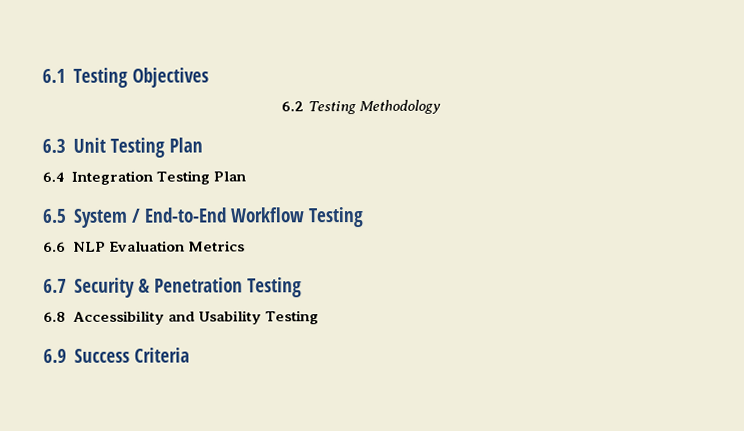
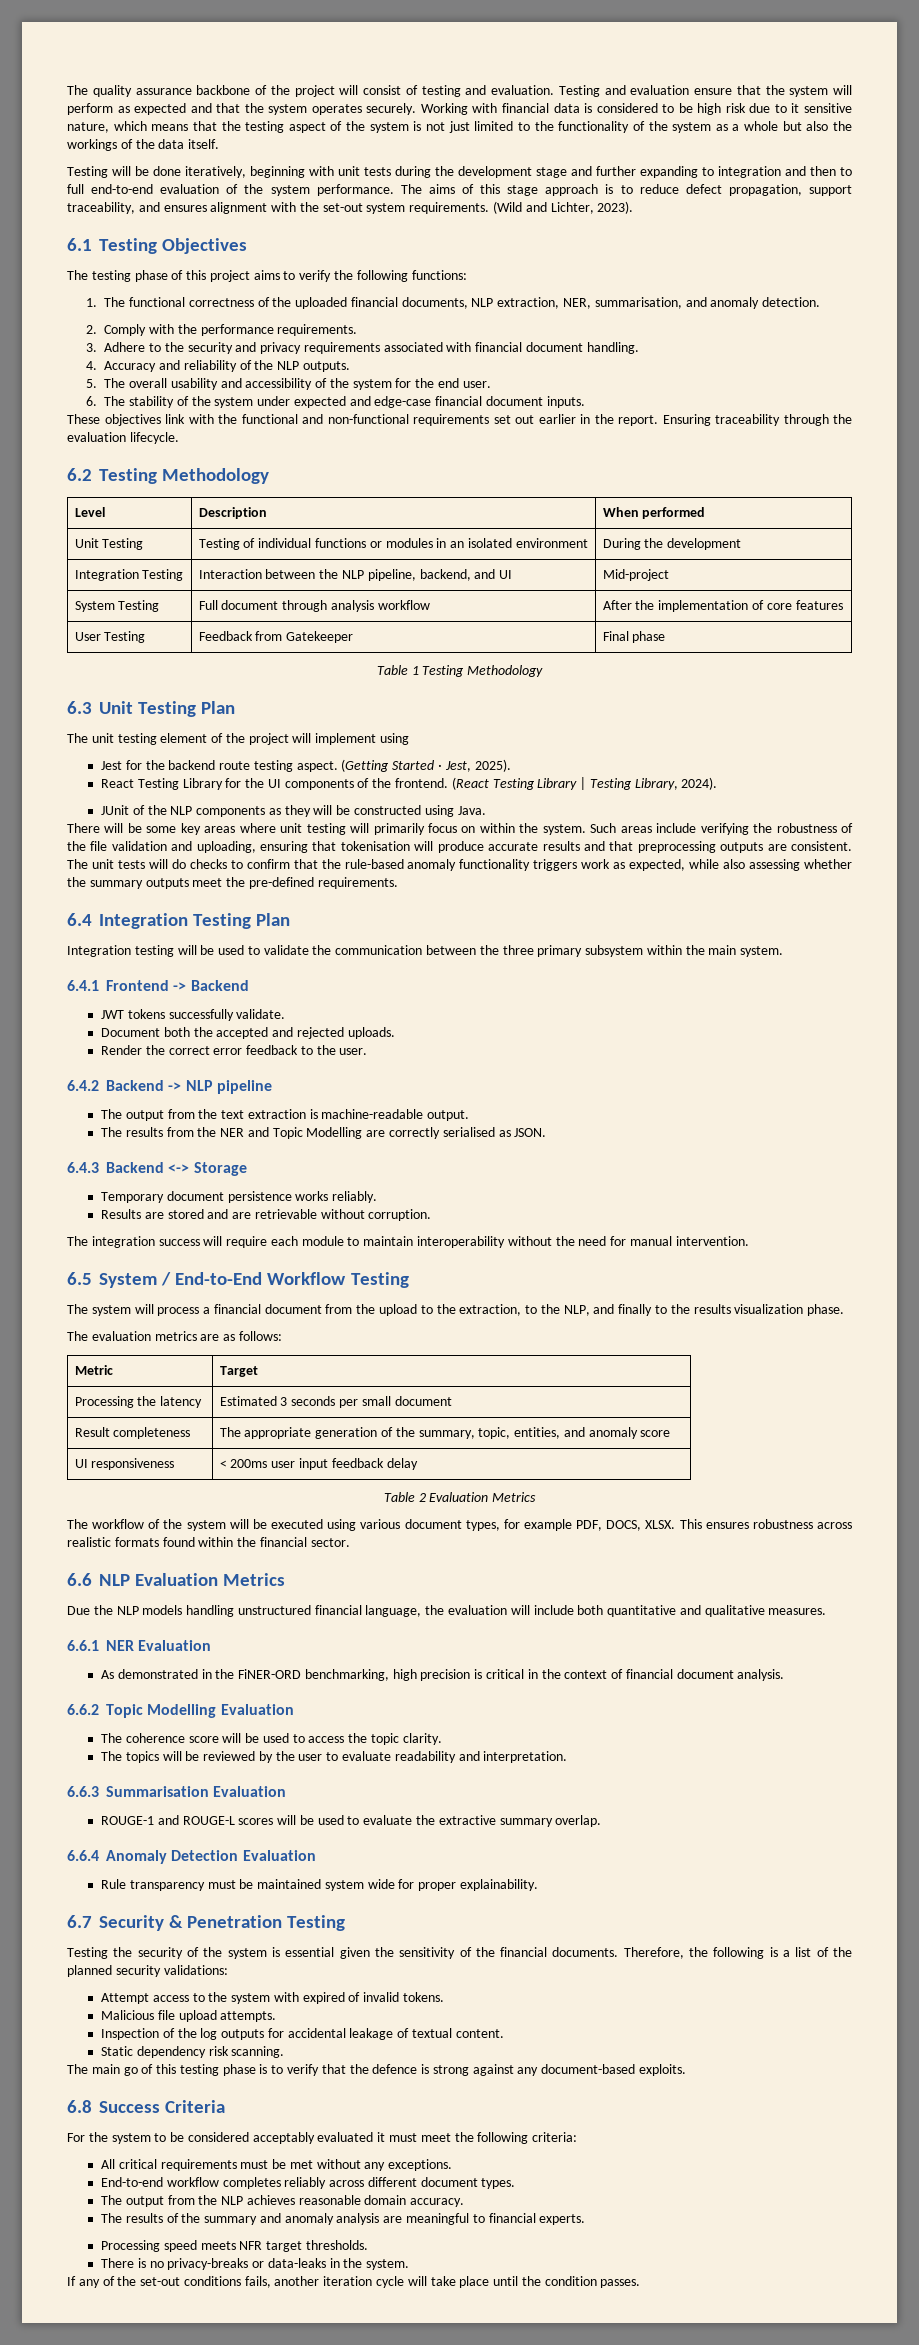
+ The quality assurance backbone of the project will consist of testing and evaluation. Testing and evaluation ensure that the system will perform as expected and that the system operates securely. Working with financial data is considered to be high risk due to it sensitive nature, which means that the testing aspect of the system is not just limited to the functionality of the system as a whole but also the workings of the data itself.
+ Testing will be done iteratively, beginning with unit tests during the development stage and further expanding to integration and then to full end-to-end evaluation of the system performance. The aims of this stage approach is to reduce defect propagation, support traceability, and ensures alignment with the set-out system requirements. (Wild and Lichter, 2023).
  6.1 Testing Objectives
+ The testing phase of this project aims to verify the following functions:
+ 1. The functional correctness of the uploaded financial documents, NLP extraction, NER, summarisation, and anomaly detection.
+ 2. Comply with the performance requirements.
+ 3. Adhere to the security and privacy requirements associated with financial document handling.
+ 4. Accuracy and reliability of the NLP outputs.
+ 5. The overall usability and accessibility of the system for the end user.
+ 6. The stability of the system under expected and edge-case financial document inputs.
+ These objectives link with the functional and non-functional requirements set out earlier in the report. Ensuring traceability through the evaluation lifecycle.
  6.2 Testing Methodology
+ Level | Description | When performed
+ Unit Testing | Testing of individual functions or modules in an isolated environment | During the development
+ Integration Testing | Interaction between the NLP pipeline, backend, and UI | Mid-project
+ System Testing | Full document through analysis workflow | After the implementation of core features
+ User Testing | Feedback from Gatekeeper | Final phase
+ Table 1 Testing Methodology
+ The unit testing element of the project will implement using
+ Jest for the backend route testing aspect. (Getting Started · Jest, 2025).
+ React Testing Library for the UI components of the frontend. (React Testing Library | Testing Library, 2024).
+ JUnit of the NLP components as they will be constructed using Java.
+ There will be some key areas where unit testing will primarily focus on within the system. Such areas include verifying the robustness of the file validation and uploading, ensuring that tokenisation will produce accurate results and that preprocessing outputs are consistent. The unit tests will do checks to confirm that the rule-based anomaly functionality triggers work as expected, while also assessing whether the summary outputs meet the pre-defined requirements.
  6.4 Integration Testing Plan
+ Integration testing will be used to validate the communication between the three primary subsystem within the main system.
+ 6.4.1 Frontend -> Backend
+ JWT tokens successfully validate.
+ Document both the accepted and rejected uploads.
+ Render the correct error feedback to the user.
+ 6.4.2 Backend -> NLP pipeline
+ The output from the text extraction is machine-readable output.
+ The results from the NER and Topic Modelling are correctly serialised as JSON.
+ 6.4.3 Backend <-> Storage
+ Temporary document persistence works reliably.
+ Results are stored and are retrievable without corruption.
+ The integration success will require each module to maintain interoperability without the need for manual intervention.
+ The system will process a financial document from the upload to the extraction, to the NLP, and finally to the results visualization phase.
+ The evaluation metrics are as follows:
+ Metric | Target
+ Processing the latency | Estimated 3 seconds per small document
+ Result completeness | The appropriate generation of the summary, topic, entities, and anomaly score
+ UI responsiveness | < 200ms user input feedback delay
+ Table 2 Evaluation Metrics
+ The workflow of the system will be executed using various document types, for example PDF, DOCS, XLSX. This ensures robustness across realistic formats found within the financial sector.
  6.6 NLP Evaluation Metrics
+ Due the NLP models handling unstructured financial language, the evaluation will include both quantitative and qualitative measures.
+ 6.6.1 NER Evaluation
+ As demonstrated in the FiNER-ORD benchmarking, high precision is critical in the context of financial document analysis.
+ 6.6.2 Topic Modelling Evaluation
+ The coherence score will be used to access the topic clarity.
+ The topics will be reviewed by the user to evaluate readability and interpretation.
+ 6.6.3 Summarisation Evaluation
+ ROUGE-1 and ROUGE-L scores will be used to evaluate the extractive summary overlap.
+ 6.6.4 Anomaly Detection Evaluation
+ Rule transparency must be maintained system wide for proper explainability.
- 6.8 Accessibility and Usability Testing
- 6.9 Success Criteria
+ Testing the security of the system is essential given the sensitivity of the financial documents. Therefore, the following is a list of the planned security validations:
+ Attempt access to the system with expired of invalid tokens.
+ Malicious file upload attempts.
+ Inspection of the log outputs for accidental leakage of textual content.
+ Static dependency risk scanning.
+ The main go of this testing phase is to verify that the defence is strong against any document-based exploits.
+ 6.8 Success Criteria
+ For the system to be considered acceptably evaluated it must meet the following criteria:
+ All critical requirements must be met without any exceptions.
+ End-to-end workflow completes reliably across different document types.
+ The output from the NLP achieves reasonable domain accuracy.
+ The results of the summary and anomaly analysis are meaningful to financial experts.
+ Processing speed meets NFR target thresholds.
+ There is no privacy-breaks or data-leaks in the system.
+ If any of the set-out conditions fails, another iteration cycle will take place until the condition passes.

